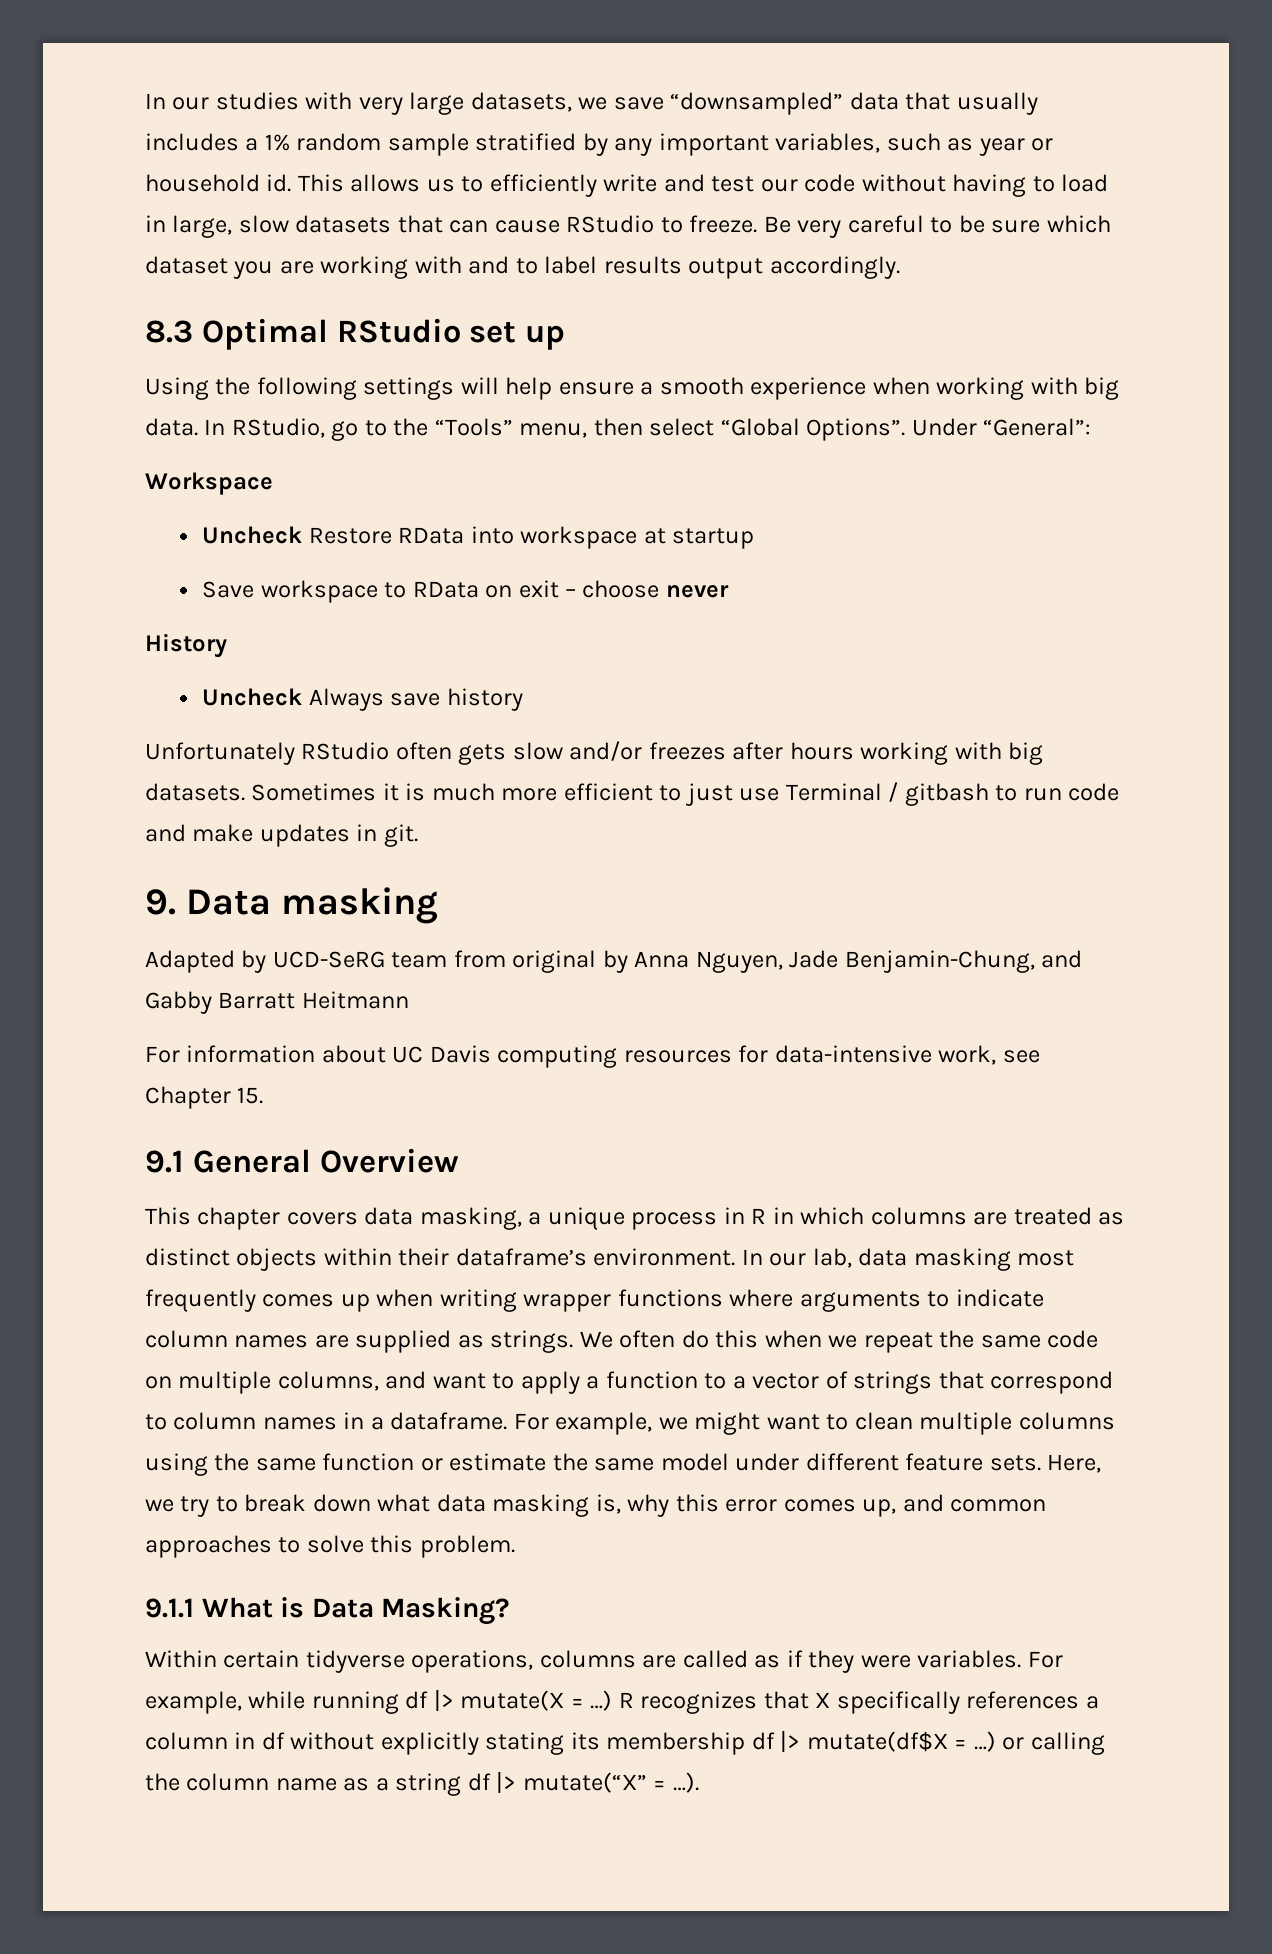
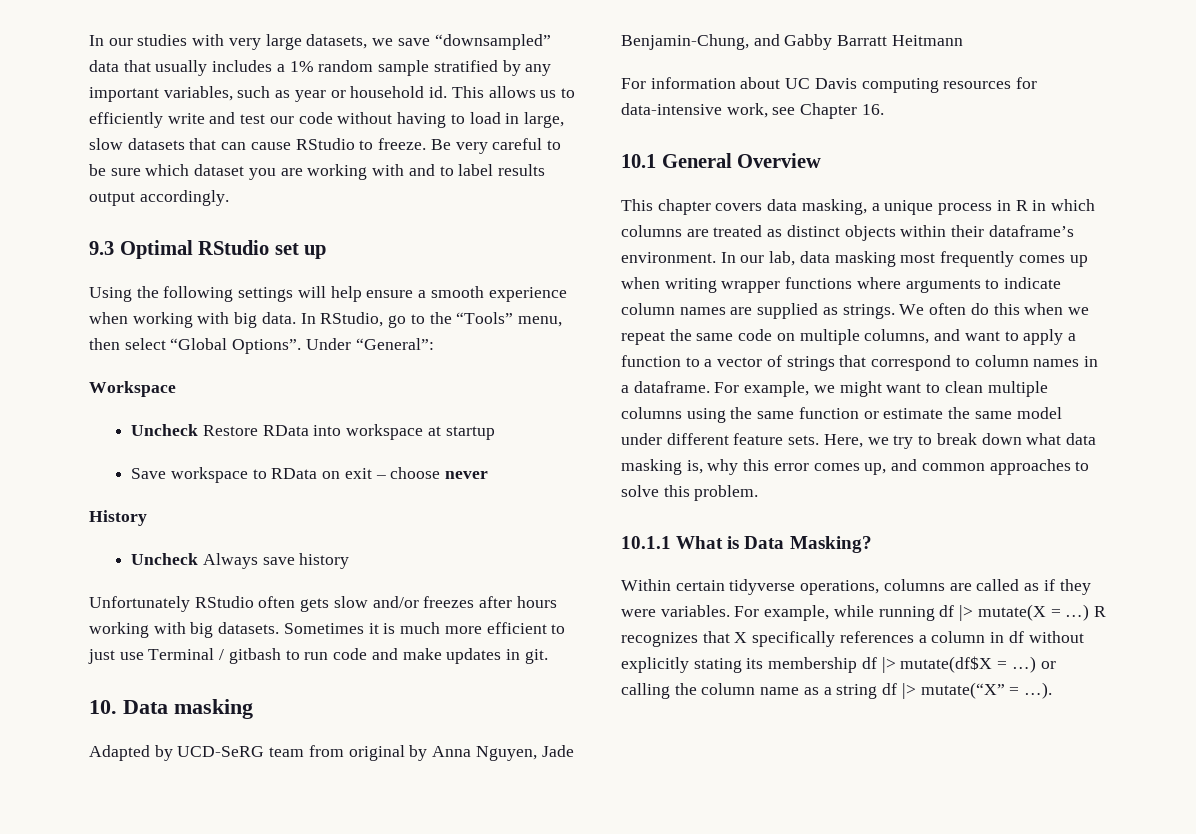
- 8.3 Optimal RStudio set up
+ 9.3 Optimal RStudio set up
- 9. Data masking
+ 10. Data masking
- For information about UC Davis computing resources for data-intensive work, see Chapter 15.
- 9.1 General Overview
+ For information about UC Davis computing resources for data-intensive work, see Chapter 16.
+ 10.1 General Overview
- 9.1.1 What is Data Masking?
+ 10.1.1 What is Data Masking?

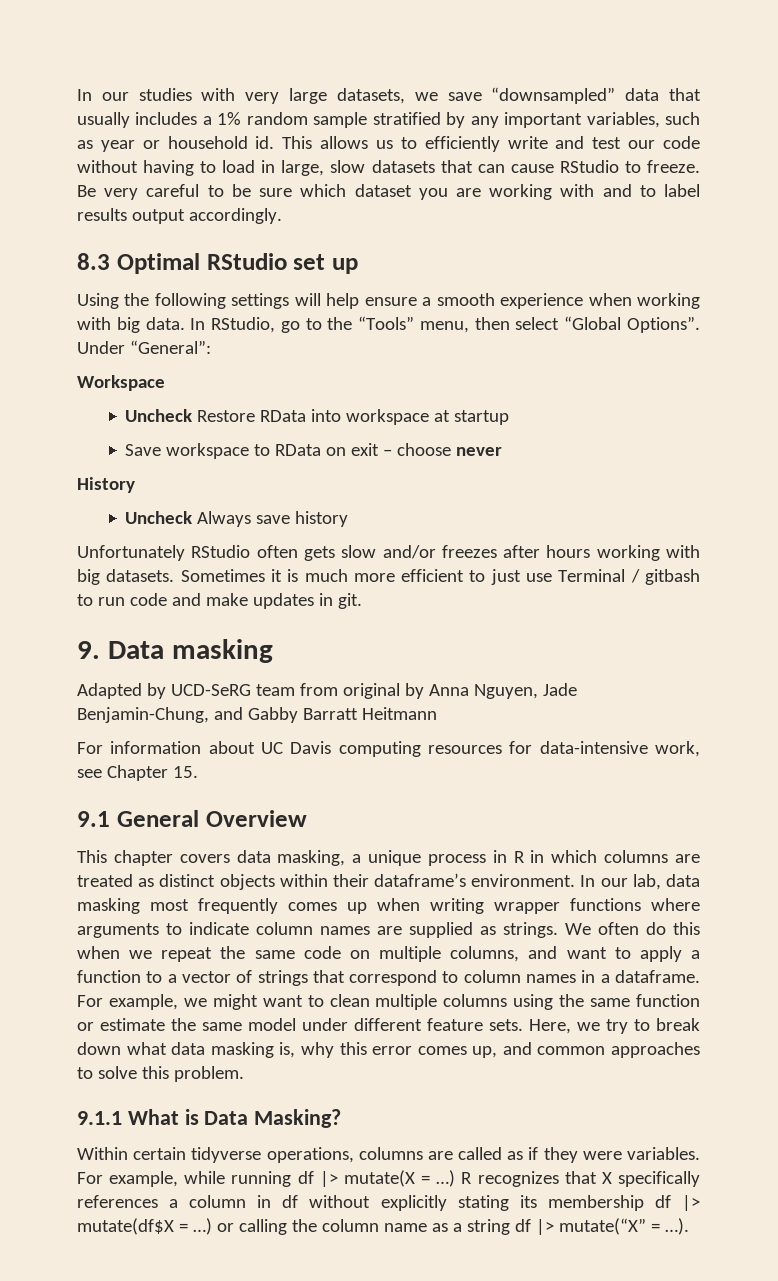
- 9.3 Optimal RStudio set up
+ 8.3 Optimal RStudio set up
- 10. Data masking
+ 9. Data masking
- For information about UC Davis computing resources for data-intensive work, see Chapter 16.
- 10.1 General Overview
+ For information about UC Davis computing resources for data-intensive work, see Chapter 15.
+ 9.1 General Overview
- 10.1.1 What is Data Masking?
+ 9.1.1 What is Data Masking?

